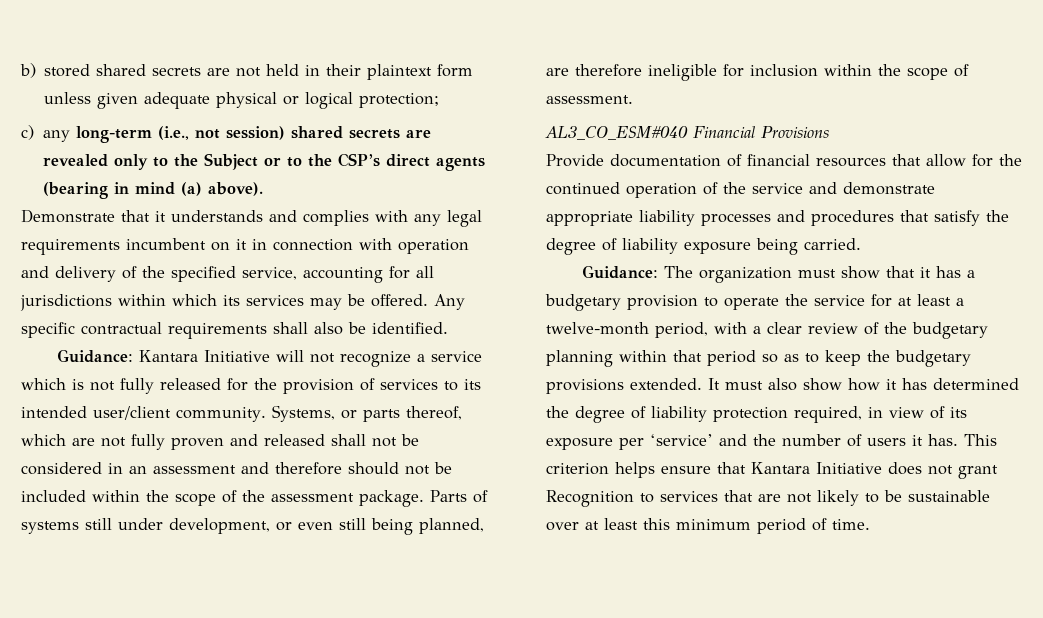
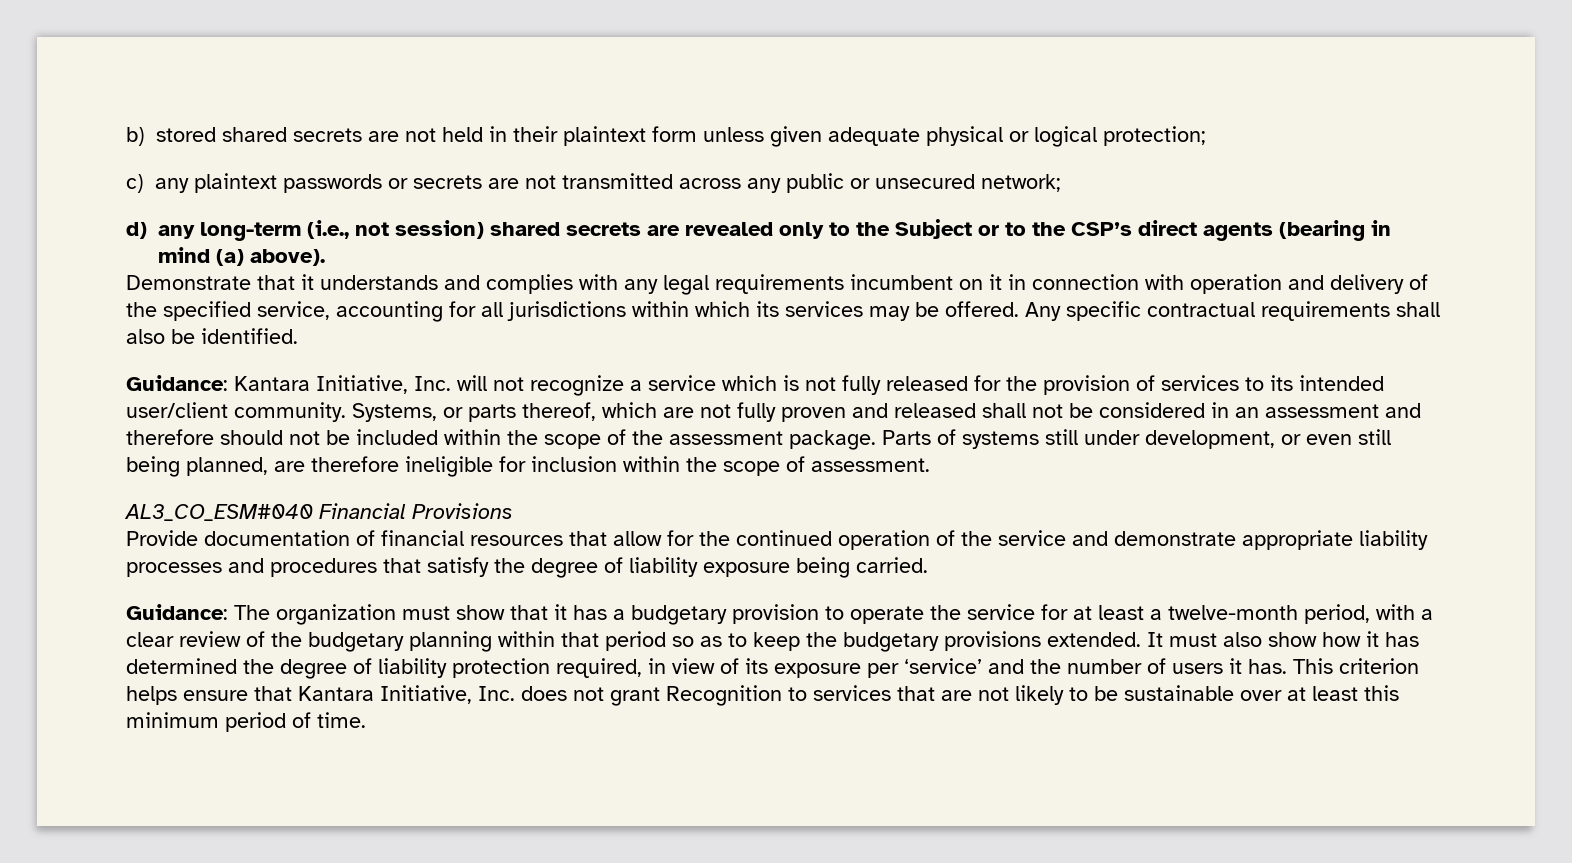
- c) any long-term (i.e., not session) shared secrets are revealed only to the Subject or to the CSP’s direct agents (bearing in mind (a) above).
+ c) any plaintext passwords or secrets are not transmitted across any public or unsecured network;
+ d) any long-term (i.e., not session) shared secrets are revealed only to the Subject or to the CSP’s direct agents (bearing in mind (a) above).
- Guidance: Kantara Initiative will not recognize a service which is not fully released for the provision of services to its intended user/client community.
+ Guidance: Kantara Initiative, Inc. will not recognize a service which is not fully released for the provision of services to its intended user/client community.
- This criterion helps ensure that Kantara Initiative does not grant Recognition to services that are not likely to be sustainable over at least this minimum period of time.
+ This criterion helps ensure that Kantara Initiative, Inc. does not grant Recognition to services that are not likely to be sustainable over at least this minimum period of time.

